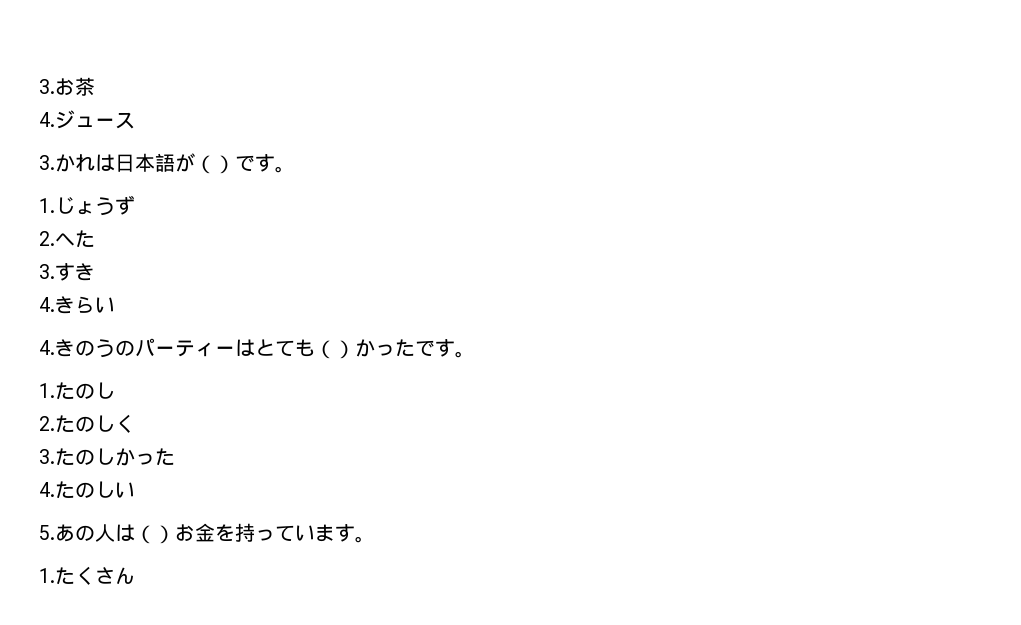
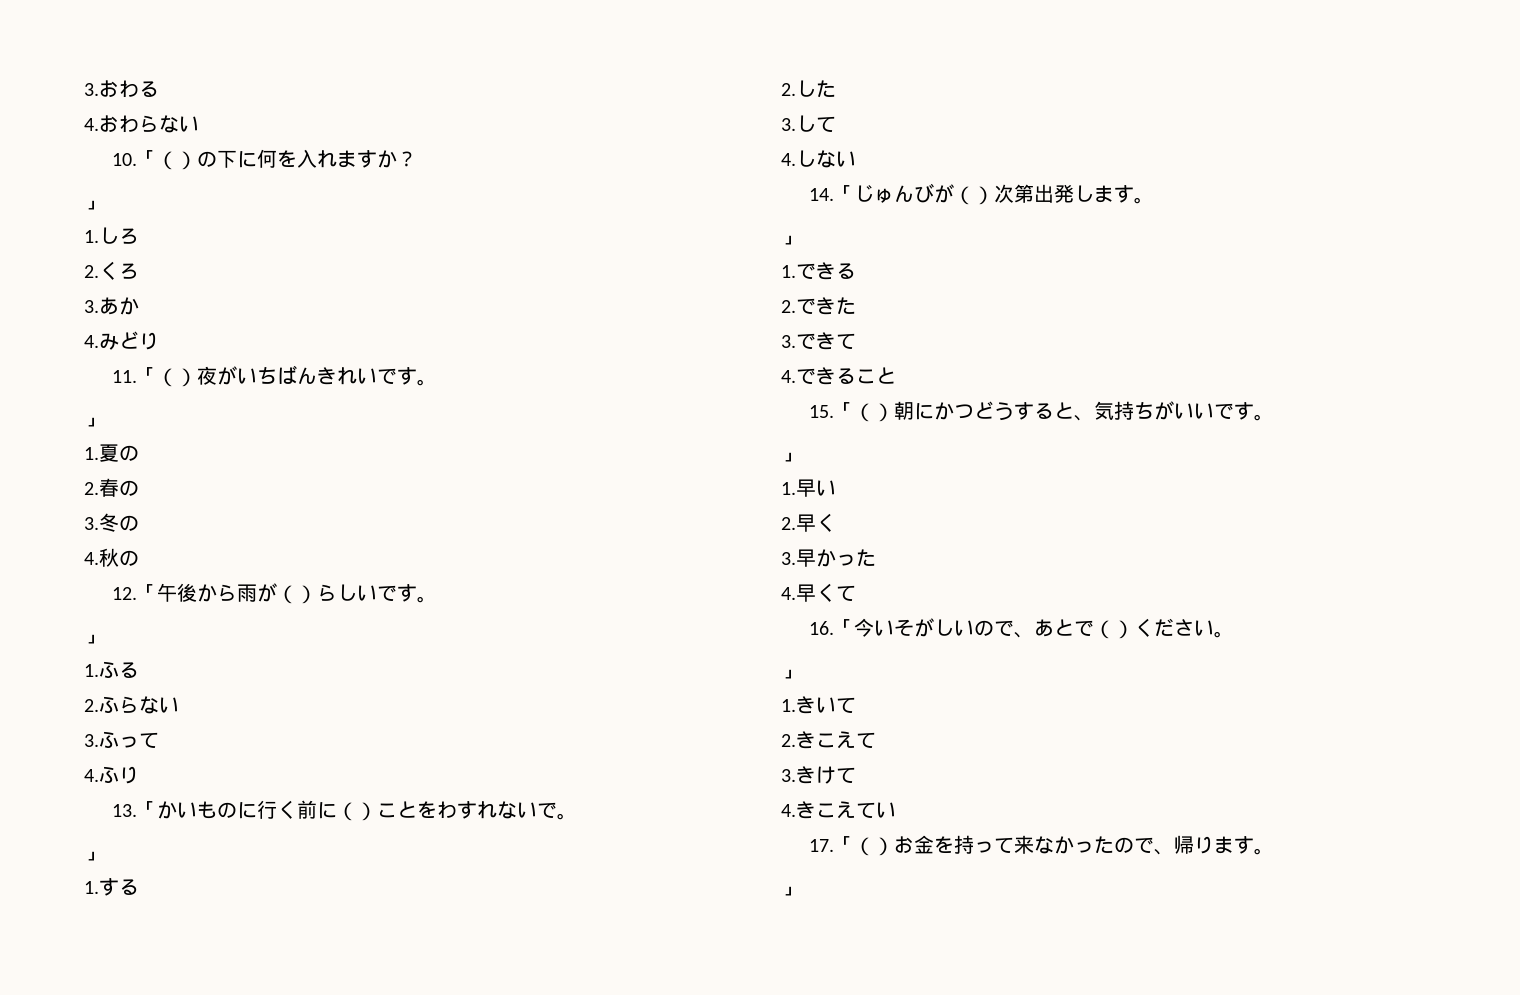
- 3.お茶
- 4.ジュース
- 3.かれは日本語が（）です。
- 1.じょうず
- 2.へた
- 3.すき
- 4.きらい
- 4.きのうのパーティーはとても（）かったです。
- 1.たのし
- 2.たのしく
+ 3.おわる
+ 4.おわらない
+ 10.「（）の下に何を入れますか？
+ 」
+ 1.しろ
+ 2.くろ
+ 3.あか
+ 4.みどり
+ 11.「（）夜がいちばんきれいです。
+ 」
+ 1.夏の
+ 2.春の
+ 3.冬の
+ 4.秋の
+ 12.「午後から雨が（）らしいです。
+ 」
+ 1.ふる
+ 2.ふらない
+ 3.ふって
+ 4.ふり
+ 13.「かいものに行く前に（）ことをわすれないで。
+ 」
+ 1.する
+ 2.した
+ 3.して
+ 4.しない
+ 14.「じゅんびが（）次第出発します。
+ 」
+ 1.できる
+ 2.できた
+ 3.できて
+ 4.できること
+ 15.「（）朝にかつどうすると、気持ちがいいです。
+ 」
+ 1.早い
+ 2.早く
- 3.たのしかった
+ 3.早かった
- 4.たのしい
- 5.あの人は（）お金を持っています。
- 1.たくさん
+ 4.早くて
+ 16.「今いそがしいので、あとで（）ください。
+ 」
+ 1.きいて
+ 2.きこえて
+ 3.きけて
+ 4.きこえてい
+ 17.「（）お金を持って来なかったので、帰ります。
+ 」

